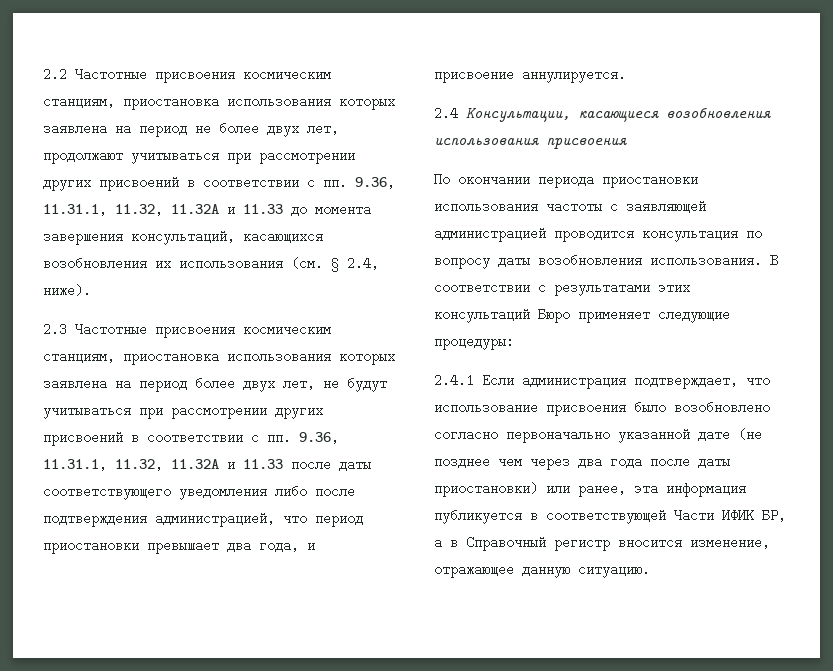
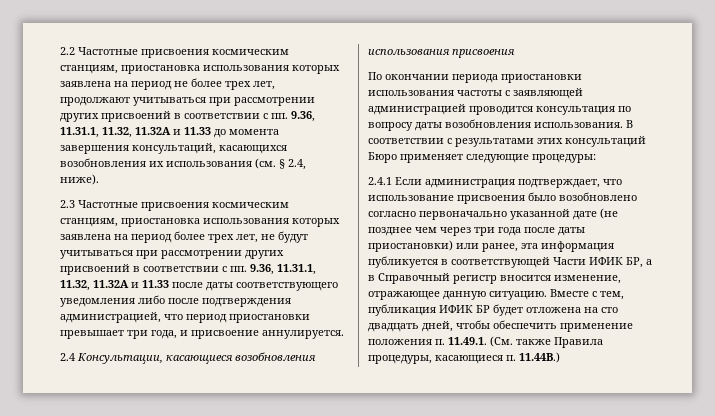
- 2.2 Частотные присвоения космическим станциям, приостановка использования которых заявлена на период не более двух лет, продолжают учитываться при рассмотрении других присвоений в соответствии с пп. 9.36, 11.31.1, 11.32, 11.32A и 11.33 до момента завершения консультаций, касающихся возобновления их использования (см. § 2.4, ниже).
+ 2.2 Частотные присвоения космическим станциям, приостановка использования которых заявлена на период не более трех лет, продолжают учитываться при рассмотрении других присвоений в соответствии с пп. 9.36, 11.31.1, 11.32, 11.32A и 11.33 до момента завершения консультаций, касающихся возобновления их использования (см. § 2.4, ниже).
- 2.3 Частотные присвоения космическим станциям, приостановка использования которых заявлена на период более двух лет, не будут учитываться при рассмотрении других присвоений в соответствии с пп. 9.36, 11.31.1, 11.32, 11.32A и 11.33 после даты соответствующего уведомления либо после подтверждения администрацией, что период приостановки превышает два года, и присвоение аннулируется.
+ 2.3 Частотные присвоения космическим станциям, приостановка использования которых заявлена на период более трех лет, не будут учитываться при рассмотрении других присвоений в соответствии с пп. 9.36, 11.31.1, 11.32, 11.32A и 11.33 после даты соответствующего уведомления либо после подтверждения администрацией, что период приостановки превышает три года, и присвоение аннулируется.
- 2.4.1 Если администрация подтверждает, что использование присвоения было возобновлено согласно первоначально указанной дате (не позднее чем через два года после даты приостановки) или ранее, эта информация публикуется в соответствующей Части ИФИК БР, а в Справочный регистр вносится изменение, отражающее данную ситуацию.
+ 2.4.1 Если администрация подтверждает, что использование присвоения было возобновлено согласно первоначально указанной дате (не позднее чем через три года после даты приостановки) или ранее, эта информация публикуется в соответствующей Части ИФИК БР, а в Справочный регистр вносится изменение, отражающее данную ситуацию.
+ Вместе с тем, публикация ИФИК БР будет отложена на сто двадцать дней, чтобы обеспечить применение положения п. 11.49.1. (См. также Правила процедуры, касающиеся п. 11.44B.)

